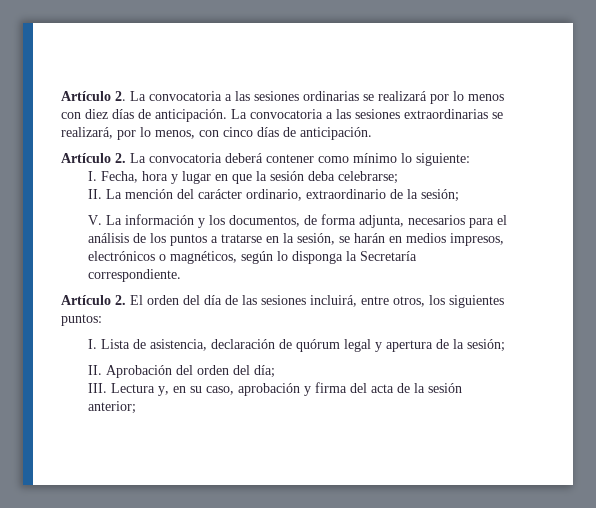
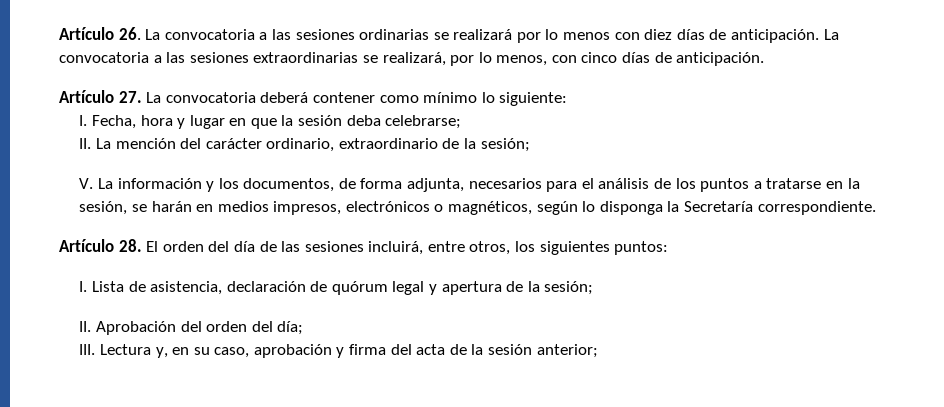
- Artículo 2. La convocatoria a las sesiones ordinarias se realizará por lo menos con diez días de anticipación.
+ Artículo 26. La convocatoria a las sesiones ordinarias se realizará por lo menos con diez días de anticipación.
- Artículo 2. La convocatoria deberá contener como mínimo lo siguiente:
+ Artículo 27. La convocatoria deberá contener como mínimo lo siguiente:
- Artículo 2. El orden del día de las sesiones incluirá, entre otros, los siguientes puntos:
+ Artículo 28. El orden del día de las sesiones incluirá, entre otros, los siguientes puntos:

